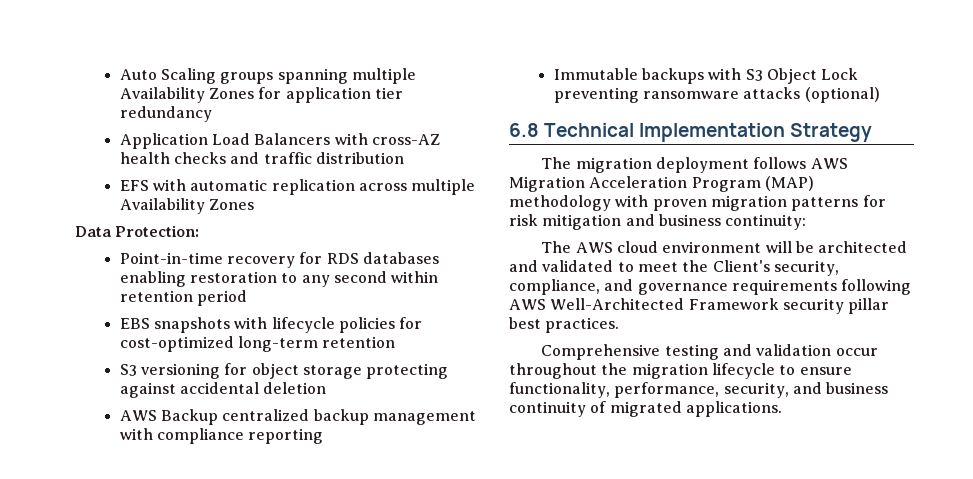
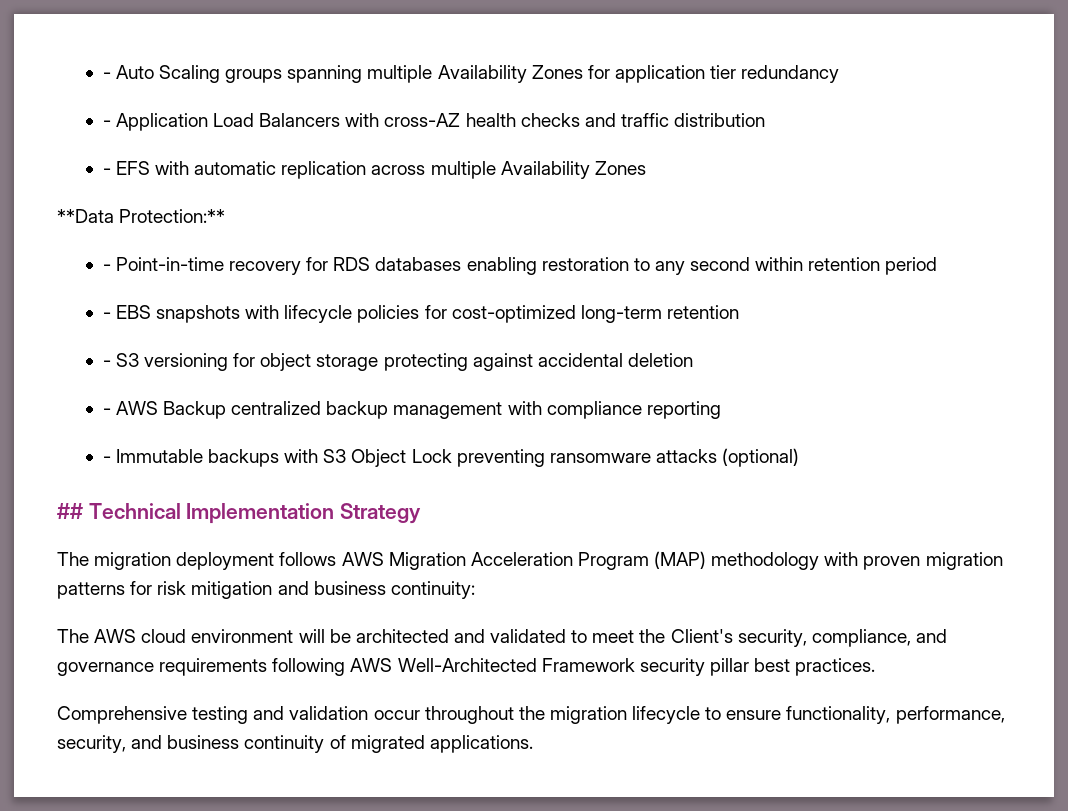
- Auto Scaling groups spanning multiple Availability Zones for application tier redundancy
+ - Auto Scaling groups spanning multiple Availability Zones for application tier redundancy
- Application Load Balancers with cross-AZ health checks and traffic distribution
+ - Application Load Balancers with cross-AZ health checks and traffic distribution
- EFS with automatic replication across multiple Availability Zones
+ - EFS with automatic replication across multiple Availability Zones
- Data Protection:
- Point-in-time recovery for RDS databases enabling restoration to any second within retention period
+ **Data Protection:**
+ - Point-in-time recovery for RDS databases enabling restoration to any second within retention period
- EBS snapshots with lifecycle policies for cost-optimized long-term retention
+ - EBS snapshots with lifecycle policies for cost-optimized long-term retention
- S3 versioning for object storage protecting against accidental deletion
+ - S3 versioning for object storage protecting against accidental deletion
- AWS Backup centralized backup management with compliance reporting
+ - AWS Backup centralized backup management with compliance reporting
- Immutable backups with S3 Object Lock preventing ransomware attacks (optional)
+ - Immutable backups with S3 Object Lock preventing ransomware attacks (optional)
- 6.8 Technical Implementation Strategy
+ ## Technical Implementation Strategy

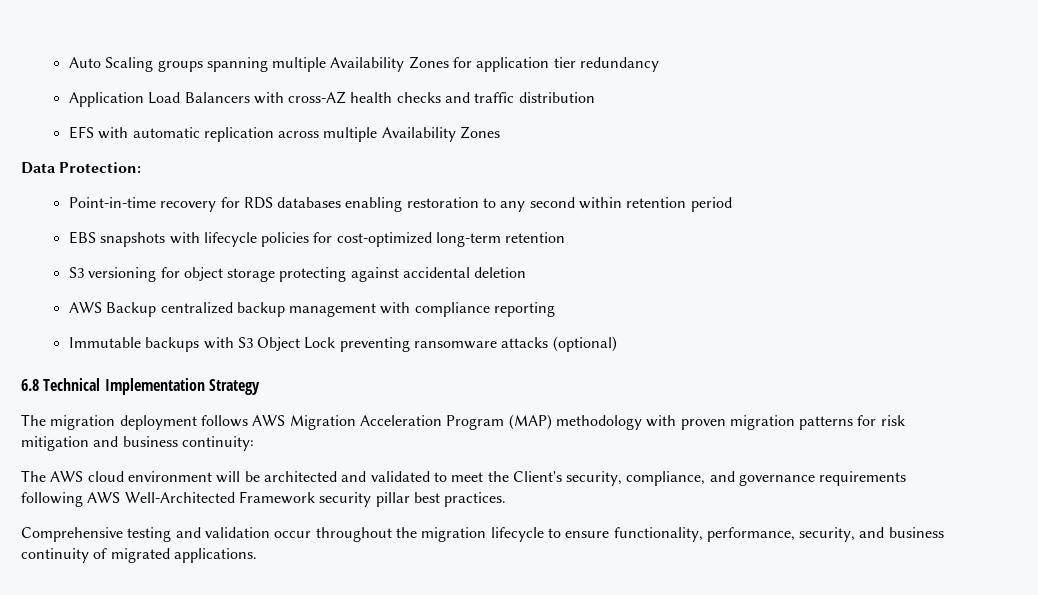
- - Auto Scaling groups spanning multiple Availability Zones for application tier redundancy
+ Auto Scaling groups spanning multiple Availability Zones for application tier redundancy
- - Application Load Balancers with cross-AZ health checks and traffic distribution
+ Application Load Balancers with cross-AZ health checks and traffic distribution
- - EFS with automatic replication across multiple Availability Zones
+ EFS with automatic replication across multiple Availability Zones
- **Data Protection:**
- - Point-in-time recovery for RDS databases enabling restoration to any second within retention period
+ Data Protection:
+ Point-in-time recovery for RDS databases enabling restoration to any second within retention period
- - EBS snapshots with lifecycle policies for cost-optimized long-term retention
+ EBS snapshots with lifecycle policies for cost-optimized long-term retention
- - S3 versioning for object storage protecting against accidental deletion
+ S3 versioning for object storage protecting against accidental deletion
- - AWS Backup centralized backup management with compliance reporting
+ AWS Backup centralized backup management with compliance reporting
- - Immutable backups with S3 Object Lock preventing ransomware attacks (optional)
+ Immutable backups with S3 Object Lock preventing ransomware attacks (optional)
- ## Technical Implementation Strategy
+ 6.8 Technical Implementation Strategy

